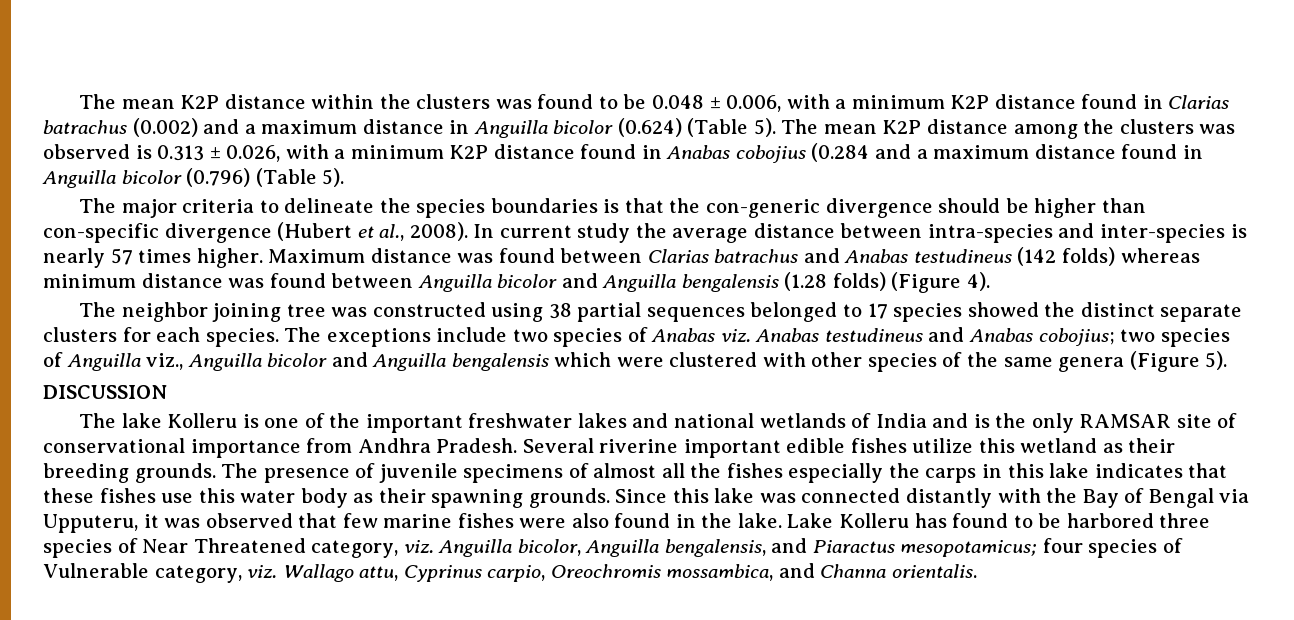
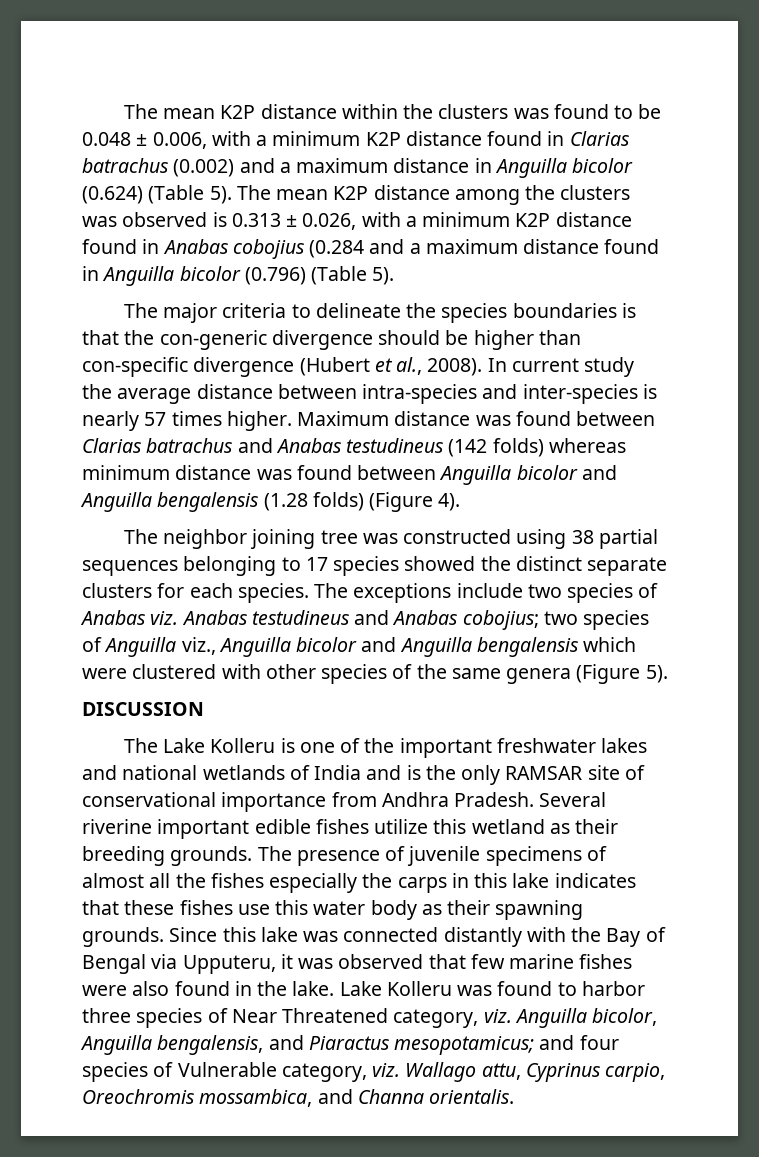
- The neighbor joining tree was constructed using 38 partial sequences belonged to 17 species showed the distinct separate clusters for each species.
+ The neighbor joining tree was constructed using 38 partial sequences belonging to 17 species showed the distinct separate clusters for each species.
- The lake Kolleru is one of the important freshwater lakes and national wetlands of India and is the only RAMSAR site of conservational importance from Andhra Pradesh.
+ The Lake Kolleru is one of the important freshwater lakes and national wetlands of India and is the only RAMSAR site of conservational importance from Andhra Pradesh.
- Lake Kolleru has found to be harbored three species of Near Threatened category, viz. Anguilla bicolor, Anguilla bengalensis, and Piaractus mesopotamicus; four species of Vulnerable category, viz. Wallago attu, Cyprinus carpio, Oreochromis mossambica, and Channa orientalis.
+ Lake Kolleru was found to harbor three species of Near Threatened category, viz. Anguilla bicolor, Anguilla bengalensis, and Piaractus mesopotamicus; and four species of Vulnerable category, viz. Wallago attu, Cyprinus carpio, Oreochromis mossambica, and Channa orientalis.

